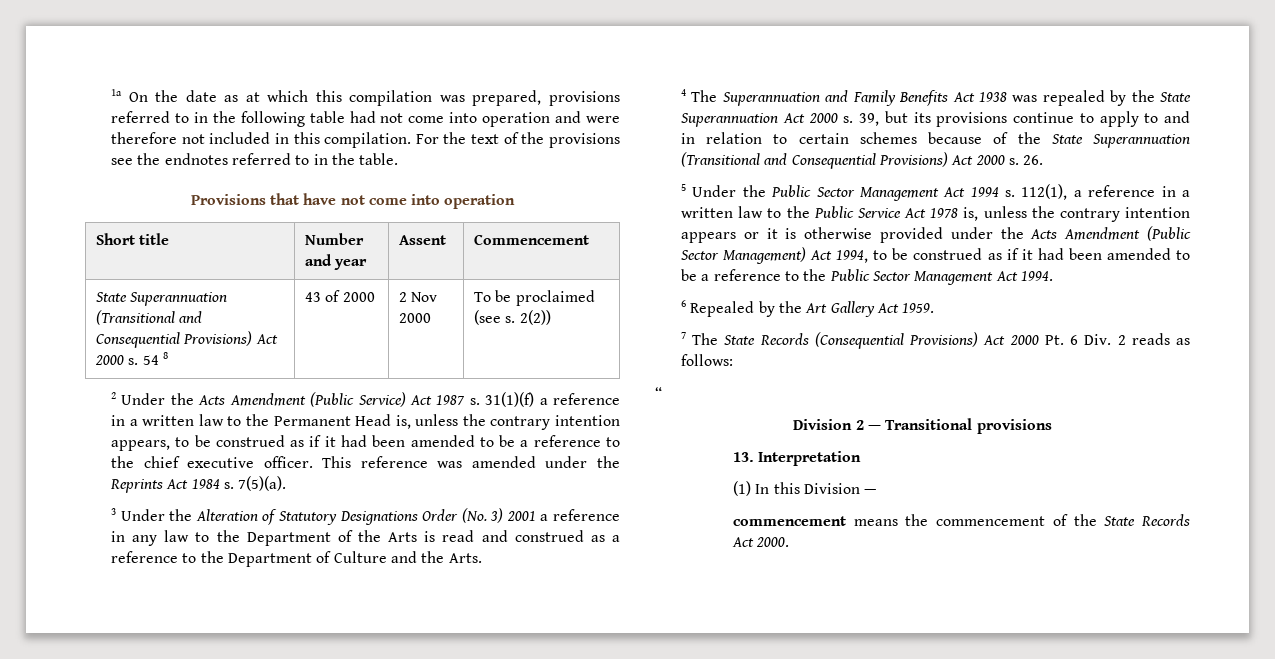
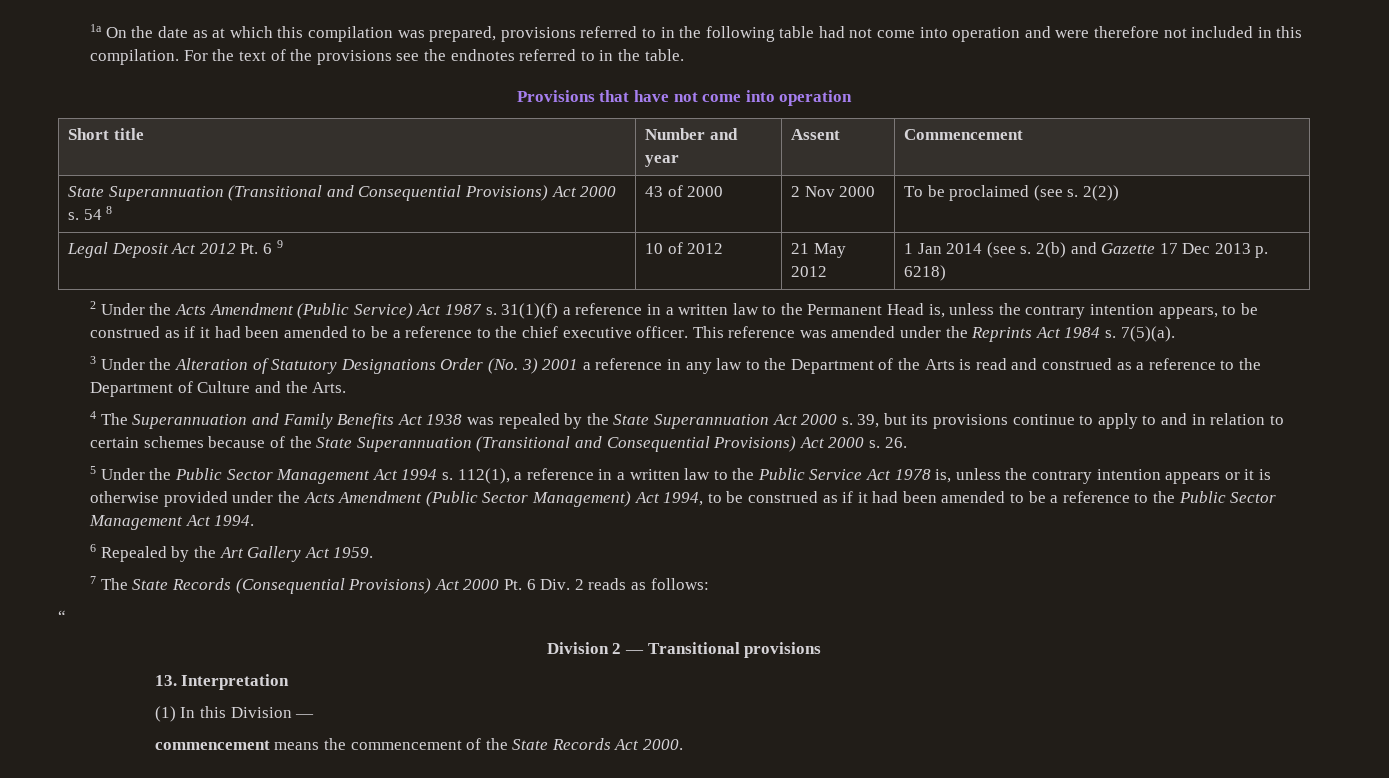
+ Legal Deposit Act 2012 Pt. 6 9 | 10 of 2012 | 21 May 2012 | 1 Jan 2014 (see s. 2(b) and Gazette 17 Dec 2013 p. 6218)

